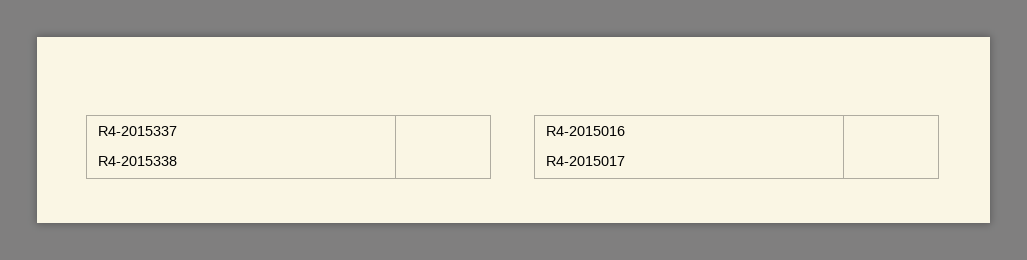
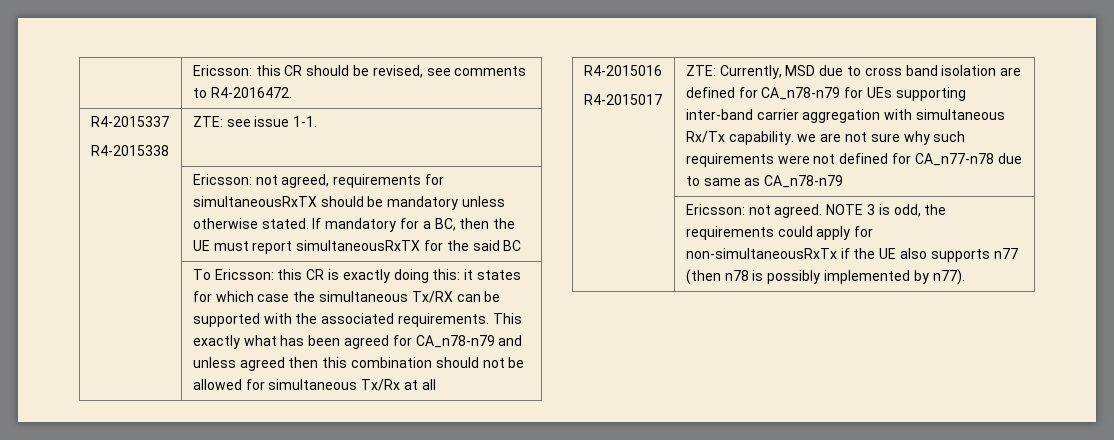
+ | Ericsson: this CR should be revised, see comments to R4-2016472.
  R4-2015337
- R4-2015338 |
+ R4-2015338 | ZTE: see issue 1-1.
+ | Ericsson: not agreed, requirements for simultaneousRxTX should be mandatory unless otherwise stated. If mandatory for a BC, then the UE must report simultaneousRxTX for the said BC
+ | To Ericsson: this CR is exactly doing this: it states for which case the simultaneous Tx/RX can be supported with the associated requirements. This exactly what has been agreed for CA_n78-n79 and unless agreed then this combination should not be allowed for simultaneous Tx/Rx at all
  R4-2015016
- R4-2015017 |
+ R4-2015017 | ZTE: Currently, MSD due to cross band isolation are defined for CA_n78-n79 for UEs supporting inter-band carrier aggregation with simultaneous Rx/Tx capability. we are not sure why such requirements were not defined for CA_n77-n78 due to same as CA_n78-n79
+ | Ericsson: not agreed. NOTE 3 is odd, the requirements could apply for non-simultaneousRxTx if the UE also supports n77 (then n78 is possibly implemented by n77).

